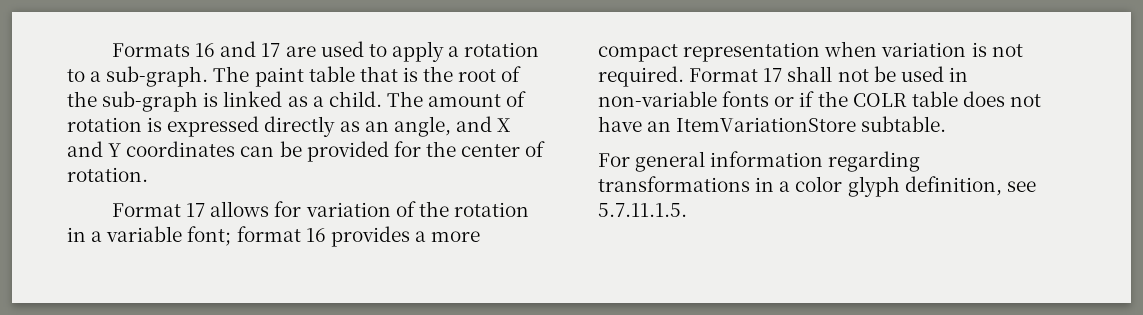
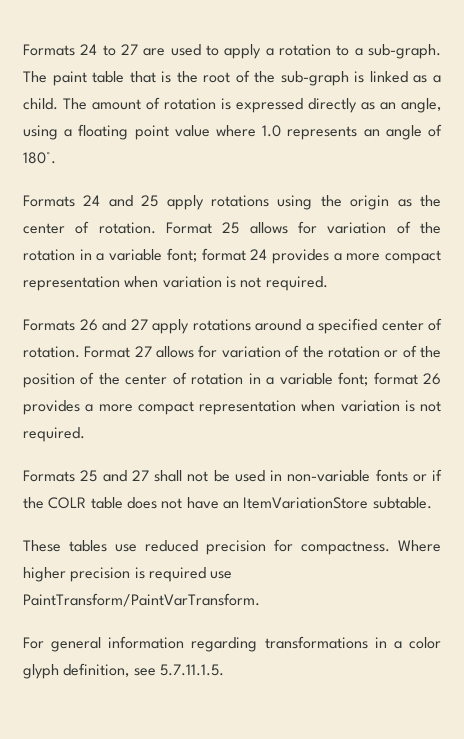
- Formats 16 and 17 are used to apply a rotation to a sub-graph.
+ Formats 24 to 27 are used to apply a rotation to a sub-graph.
- The amount of rotation is expressed directly as an angle, and X and Y coordinates can be provided for the center of rotation.
- Format 17 allows for variation of the rotation in a variable font; format 16 provides a more compact representation when variation is not required. Format 17 shall not be used in non-variable fonts or if the COLR table does not have an ItemVariationStore subtable.
+ The amount of rotation is expressed directly as an angle, using a floating point value where 1.0 represents an angle of 180°.
+ Formats 24 and 25 apply rotations using the origin as the center of rotation. Format 25 allows for variation of the rotation in a variable font; format 24 provides a more compact representation when variation is not required.
+ Formats 26 and 27 apply rotations around a specified center of rotation. Format 27 allows for variation of the rotation or of the position of the center of rotation in a variable font; format 26 provides a more compact representation when variation is not required.
+ Formats 25 and 27 shall not be used in non-variable fonts or if the COLR table does not have an ItemVariationStore subtable.
+ These tables use reduced precision for compactness. Where higher precision is required use PaintTransform/PaintVarTransform.

